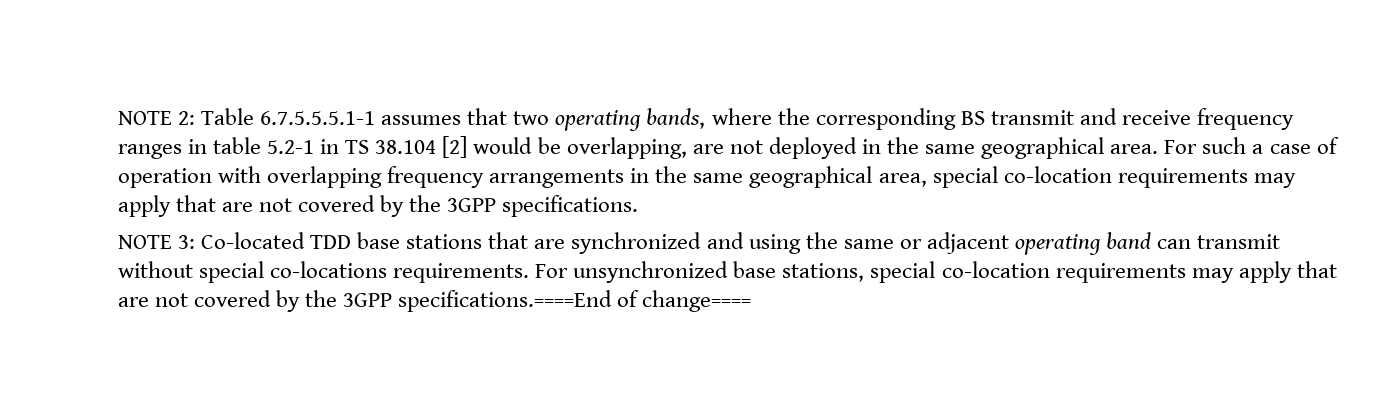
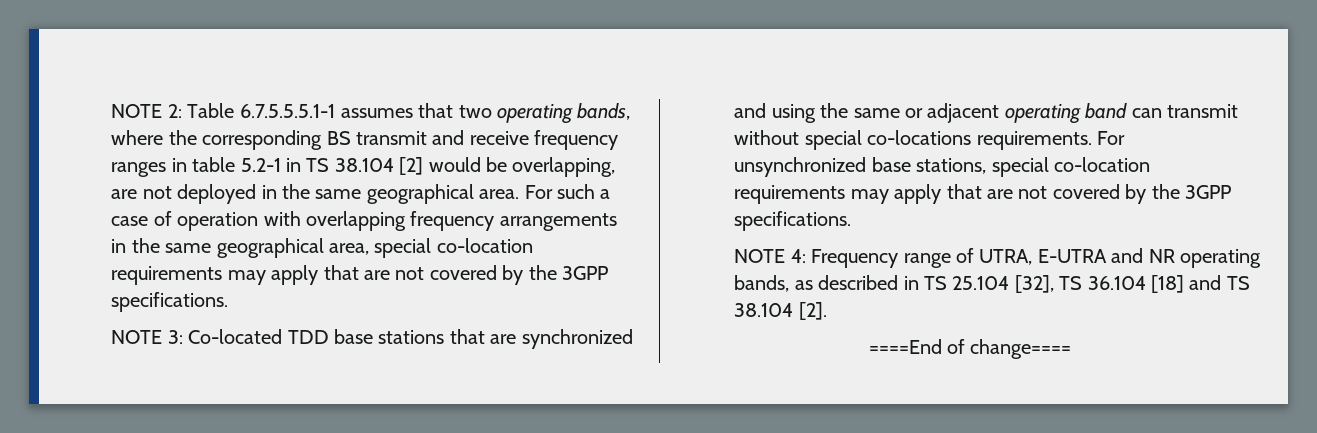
- For unsynchronized base stations, special co-location requirements may apply that are not covered by the 3GPP specifications.====End of change====
+ For unsynchronized base stations, special co-location requirements may apply that are not covered by the 3GPP specifications.
+ NOTE 4: Frequency range of UTRA, E-UTRA and NR operating bands, as described in TS 25.104 [32], TS 36.104 [18] and TS 38.104 [2].
+ ====End of change====

